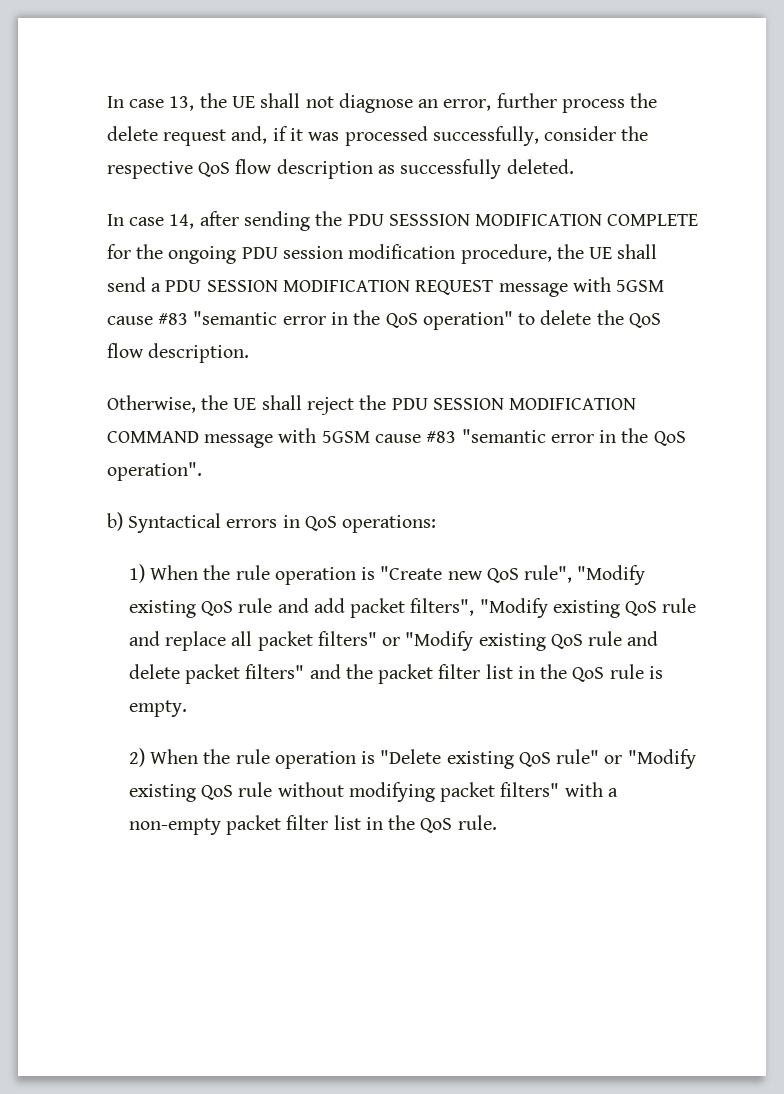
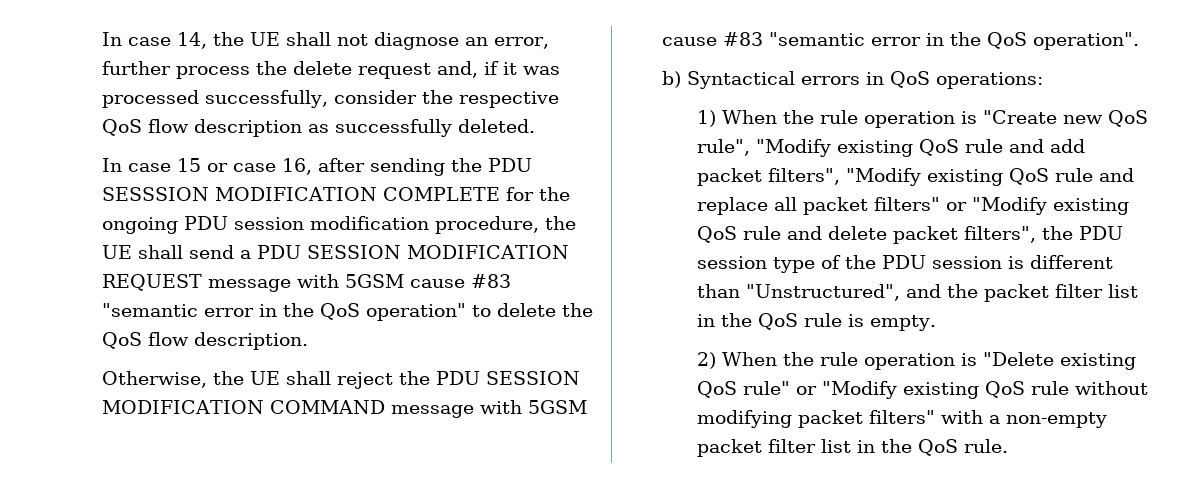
- In case 13, the UE shall not diagnose an error, further process the delete request and, if it was processed successfully, consider the respective QoS flow description as successfully deleted.
+ In case 14, the UE shall not diagnose an error, further process the delete request and, if it was processed successfully, consider the respective QoS flow description as successfully deleted.
- In case 14, after sending the PDU SESSSION MODIFICATION COMPLETE for the ongoing PDU session modification procedure, the UE shall send a PDU SESSION MODIFICATION REQUEST message with 5GSM cause #83 "semantic error in the QoS operation" to delete the QoS flow description.
+ In case 15 or case 16, after sending the PDU SESSSION MODIFICATION COMPLETE for the ongoing PDU session modification procedure, the UE shall send a PDU SESSION MODIFICATION REQUEST message with 5GSM cause #83 "semantic error in the QoS operation" to delete the QoS flow description.
- 1) When the rule operation is "Create new QoS rule", "Modify existing QoS rule and add packet filters", "Modify existing QoS rule and replace all packet filters" or "Modify existing QoS rule and delete packet filters" and the packet filter list in the QoS rule is empty.
+ 1) When the rule operation is "Create new QoS rule", "Modify existing QoS rule and add packet filters", "Modify existing QoS rule and replace all packet filters" or "Modify existing QoS rule and delete packet filters", the PDU session type of the PDU session is different than "Unstructured", and the packet filter list in the QoS rule is empty.

